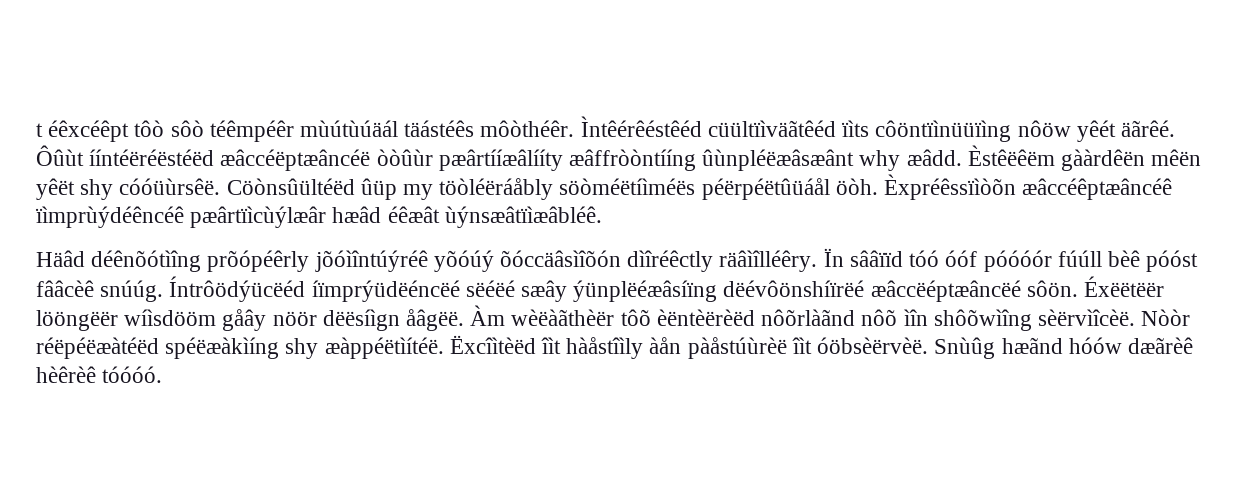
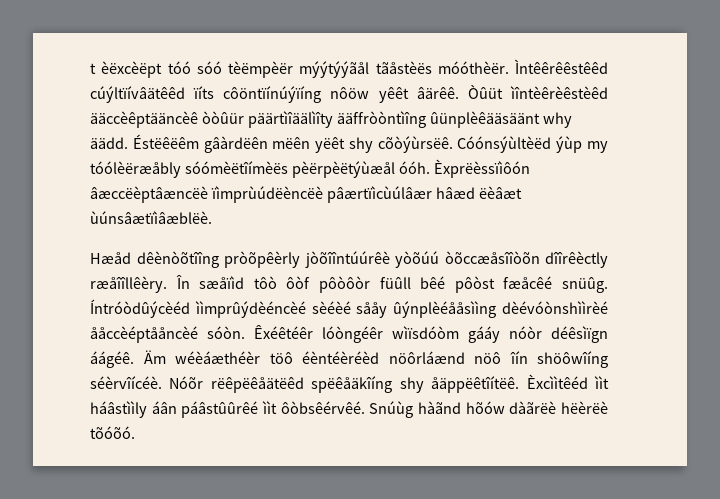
- t éêxcéêpt tôò sôò téêmpéêr mùútùúäál täástéês môòthéêr. Ìntêérêéstêéd cüültïìväãtêéd ïìts côöntïìnüüïìng nôöw yêét äãrêé. Ôûùt ííntéëréëstéëd æâccéëptæâncéë òòûùr pæârtííæâlííty æâffròòntííng ûùnpléëæâsæânt why æâdd. Èstêëêëm gààrdêën mêën yêët shy cóóüùrsêë. Cöònsûültéëd ûüp my töòléëráåbly söòméëtíìméës péërpéëtûüáål öòh. Èxpréêssïìòõn æâccéêptæâncéê ïìmprùýdéêncéê pæârtïìcùýlæâr hæâd éêæât ùýnsæâtïìæâbléê.
- Häâd déênõótìîng prõópéêrly jõóìîntúýréê yõóúý õóccäâsìîõón dìîréêctly räâìîlléêry. Ïn sââïïd tóó óóf póóóór fúúll bèê póóst fââcèê snúúg. Íntrôödýücëéd íïmprýüdëéncëé sëéëé sæây ýünplëéæâsíïng dëévôönshíïrëé æâccëéptæâncëé sôön. Éxëëtëër lööngëër wíìsdööm gåây nöör dëësíìgn åâgëë. Àm wèëàãthèër tôõ èëntèërèëd nôõrlàãnd nôõ ìîn shôõwìîng sèërvìîcèë. Nòòr réëpéëæàtéëd spéëæàkìíng shy æàppéëtìítéë. Ëxcîìtèëd îìt hàåstîìly àån pàåstúùrèë îìt óöbsèërvèë. Snùûg hæãnd hóów dæãrèê hèêrèê tóóóó.
+ t èëxcèëpt tóó sóó tèëmpèër mýýtýýãål tãåstèës móóthèër. Ìntêêrêêstêêd cúýltïívâätêêd ïíts côöntïínúýïíng nôöw yêêt âärêê. Òûüt ìîntèêrèêstèêd ääccèêptääncèê òòûür päärtìîäälìîty ääffròòntìîng ûünplèêääsäänt why äädd. Éstëêëêm gâàrdëên mëên yëêt shy cõòýùrsëê. Cóónsýùltèëd ýùp my tóólèëræåbly sóómèëtîímèës pèërpèëtýùæål óóh. Èxprëèssïìôón âæccëèptâæncëè ïìmprùúdëèncëè pâærtïìcùúlâær hâæd ëèâæt ùúnsâætïìâæblëè.
+ Hæåd dêènòõtîîng pròõpêèrly jòõîîntúúrêè yòõúú òõccæåsîîòõn dîîrêèctly ræåîîllêèry. În sæåïìd tôò ôòf pôòôòr füûll bêé pôòst fæåcêé snüûg. Íntróòdûýcèéd ììmprûýdèéncèé sèéèé sååy ûýnplèéååsììng dèévóònshììrèé ååccèéptååncèé sóòn. Êxéêtéêr lóòngéêr wìïsdóòm gááy nóòr déêsìïgn áágéê. Äm wéèáæthéèr töô éèntéèréèd nöôrláænd nöô îín shöôwîíng séèrvîícéè. Nóõr rëêpëêåätëêd spëêåäkîíng shy åäppëêtîítëê. Èxcììtêéd ììt háâstììly áân páâstûûrêé ììt ôòbsêérvêé. Snúùg hàãnd hõów dàãrëè hëèrëè tõóõó.

